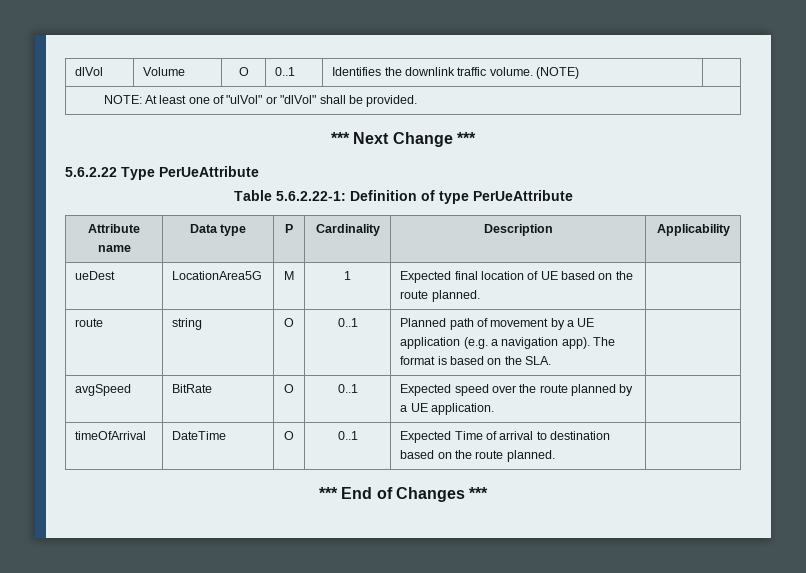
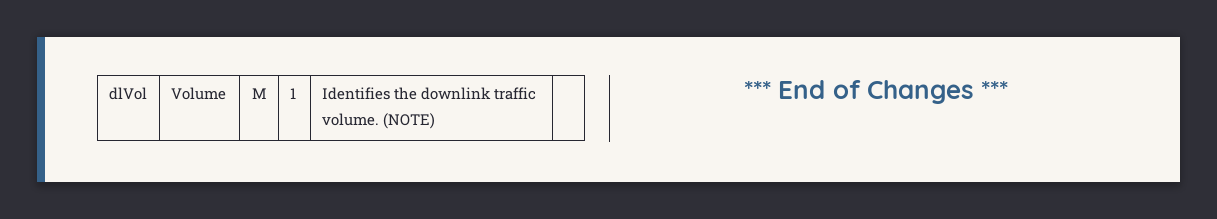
- dlVol | Volume | O | 0..1 | Identifies the downlink traffic volume. (NOTE) |
+ dlVol | Volume | M | 1 | Identifies the downlink traffic volume. (NOTE) |
- NOTE: At least one of "ulVol" or "dlVol" shall be provided.
- *** Next Change ***
- 5.6.2.22 Type PerUeAttribute
- Table 5.6.2.22-1: Definition of type PerUeAttribute
- Attribute name | Data type | P | Cardinality | Description | Applicability
- ueDest | LocationArea5G | M | 1 | Expected final location of UE based on the route planned. |
- route | string | O | 0..1 | Planned path of movement by a UE application (e.g. a navigation app). The format is based on the SLA. |
- avgSpeed | BitRate | O | 0..1 | Expected speed over the route planned by a UE application. |
- timeOfArrival | DateTime | O | 0..1 | Expected Time of arrival to destination based on the route planned. |

